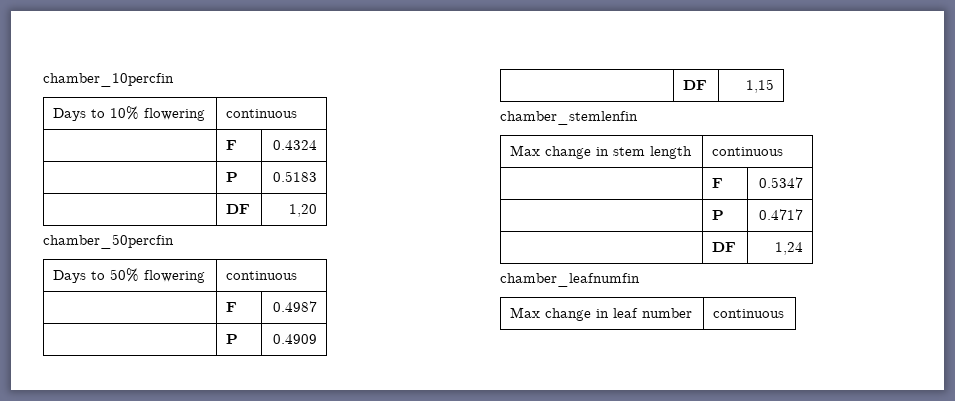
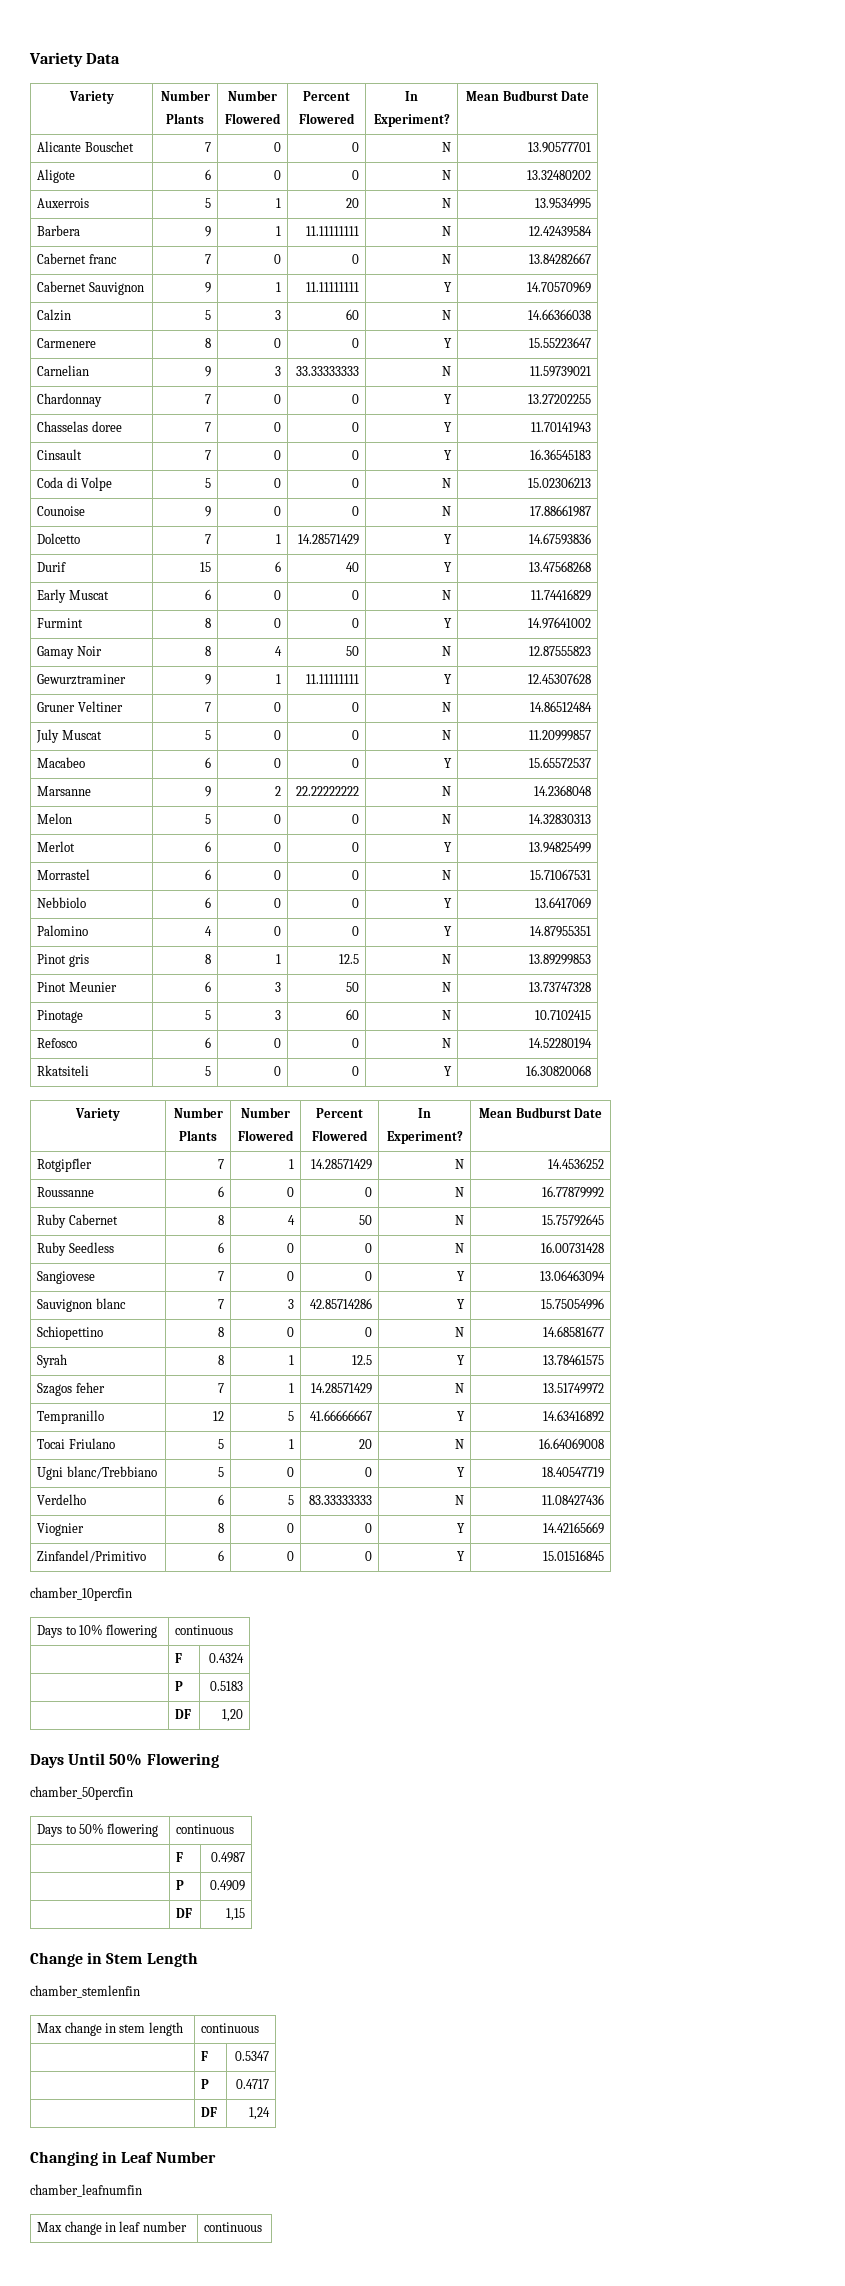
+ Variety Data
+ Variety | Number
+ Plants | Number
+ Flowered | Percent
+ Flowered | In
+ Experiment? | Mean Budburst Date
+ Alicante Bouschet | 7 | 0 | 0 | N | 13.90577701
+ Aligote | 6 | 0 | 0 | N | 13.32480202
+ Auxerrois | 5 | 1 | 20 | N | 13.9534995
+ Barbera | 9 | 1 | 11.11111111 | N | 12.42439584
+ Cabernet franc | 7 | 0 | 0 | N | 13.84282667
+ Cabernet Sauvignon | 9 | 1 | 11.11111111 | Y | 14.70570969
+ Calzin | 5 | 3 | 60 | N | 14.66366038
+ Carmenere | 8 | 0 | 0 | Y | 15.55223647
+ Carnelian | 9 | 3 | 33.33333333 | N | 11.59739021
+ Chardonnay | 7 | 0 | 0 | Y | 13.27202255
+ Chasselas doree | 7 | 0 | 0 | Y | 11.70141943
+ Cinsault | 7 | 0 | 0 | Y | 16.36545183
+ Coda di Volpe | 5 | 0 | 0 | N | 15.02306213
+ Counoise | 9 | 0 | 0 | N | 17.88661987
+ Dolcetto | 7 | 1 | 14.28571429 | Y | 14.67593836
+ Durif | 15 | 6 | 40 | Y | 13.47568268
+ Early Muscat | 6 | 0 | 0 | N | 11.74416829
+ Furmint | 8 | 0 | 0 | Y | 14.97641002
+ Gamay Noir | 8 | 4 | 50 | N | 12.87555823
+ Gewurztraminer | 9 | 1 | 11.11111111 | Y | 12.45307628
+ Gruner Veltiner | 7 | 0 | 0 | N | 14.86512484
+ July Muscat | 5 | 0 | 0 | N | 11.20999857
+ Macabeo | 6 | 0 | 0 | Y | 15.65572537
+ Marsanne | 9 | 2 | 22.22222222 | N | 14.2368048
+ Melon | 5 | 0 | 0 | N | 14.32830313
+ Merlot | 6 | 0 | 0 | Y | 13.94825499
+ Morrastel | 6 | 0 | 0 | N | 15.71067531
+ Nebbiolo | 6 | 0 | 0 | Y | 13.6417069
+ Palomino | 4 | 0 | 0 | Y | 14.87955351
+ Pinot gris | 8 | 1 | 12.5 | N | 13.89299853
+ Pinot Meunier | 6 | 3 | 50 | N | 13.73747328
+ Pinotage | 5 | 3 | 60 | N | 10.7102415
+ Refosco | 6 | 0 | 0 | N | 14.52280194
+ Rkatsiteli | 5 | 0 | 0 | Y | 16.30820068
+ Variety | Number
+ Plants | Number
+ Flowered | Percent
+ Flowered | In
+ Experiment? | Mean Budburst Date
+ Rotgipfler | 7 | 1 | 14.28571429 | N | 14.4536252
+ Roussanne | 6 | 0 | 0 | N | 16.77879992
+ Ruby Cabernet | 8 | 4 | 50 | N | 15.75792645
+ Ruby Seedless | 6 | 0 | 0 | N | 16.00731428
+ Sangiovese | 7 | 0 | 0 | Y | 13.06463094
+ Sauvignon blanc | 7 | 3 | 42.85714286 | Y | 15.75054996
+ Schiopettino | 8 | 0 | 0 | N | 14.68581677
+ Syrah | 8 | 1 | 12.5 | Y | 13.78461575
+ Szagos feher | 7 | 1 | 14.28571429 | N | 13.51749972
+ Tempranillo | 12 | 5 | 41.66666667 | Y | 14.63416892
+ Tocai Friulano | 5 | 1 | 20 | N | 16.64069008
+ Ugni blanc/Trebbiano | 5 | 0 | 0 | Y | 18.40547719
+ Verdelho | 6 | 5 | 83.33333333 | N | 11.08427436
+ Viognier | 8 | 0 | 0 | Y | 14.42165669
+ Zinfandel/Primitivo | 6 | 0 | 0 | Y | 15.01516845
+ Days Until 50% Flowering
+ Change in Stem Length
+ Changing in Leaf Number

